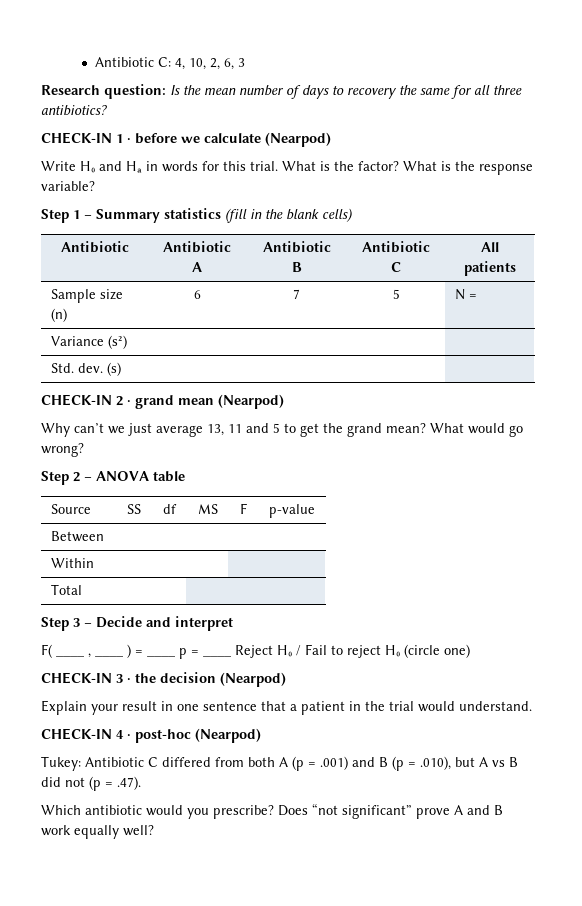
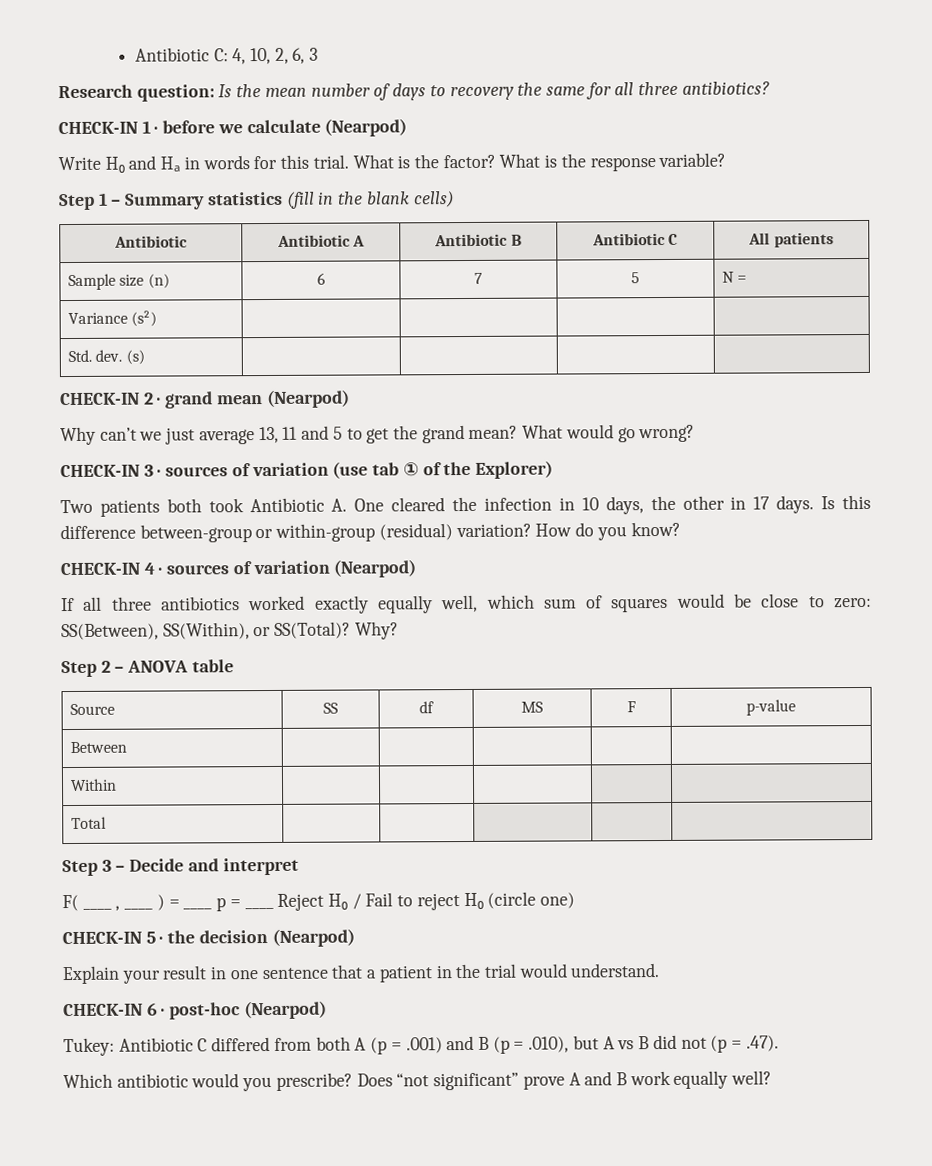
+ CHECK-IN 3 · sources of variation (use tab ① of the Explorer)
+ Two patients both took Antibiotic A. One cleared the infection in 10 days, the other in 17 days. Is this difference between-group or within-group (residual) variation? How do you know?
+ CHECK-IN 4 · sources of variation (Nearpod)
+ If all three antibiotics worked exactly equally well, which sum of squares would be close to zero: SS(Between), SS(Within), or SS(Total)? Why?
- CHECK-IN 3 · the decision (Nearpod)
+ CHECK-IN 5 · the decision (Nearpod)
- CHECK-IN 4 · post-hoc (Nearpod)
+ CHECK-IN 6 · post-hoc (Nearpod)

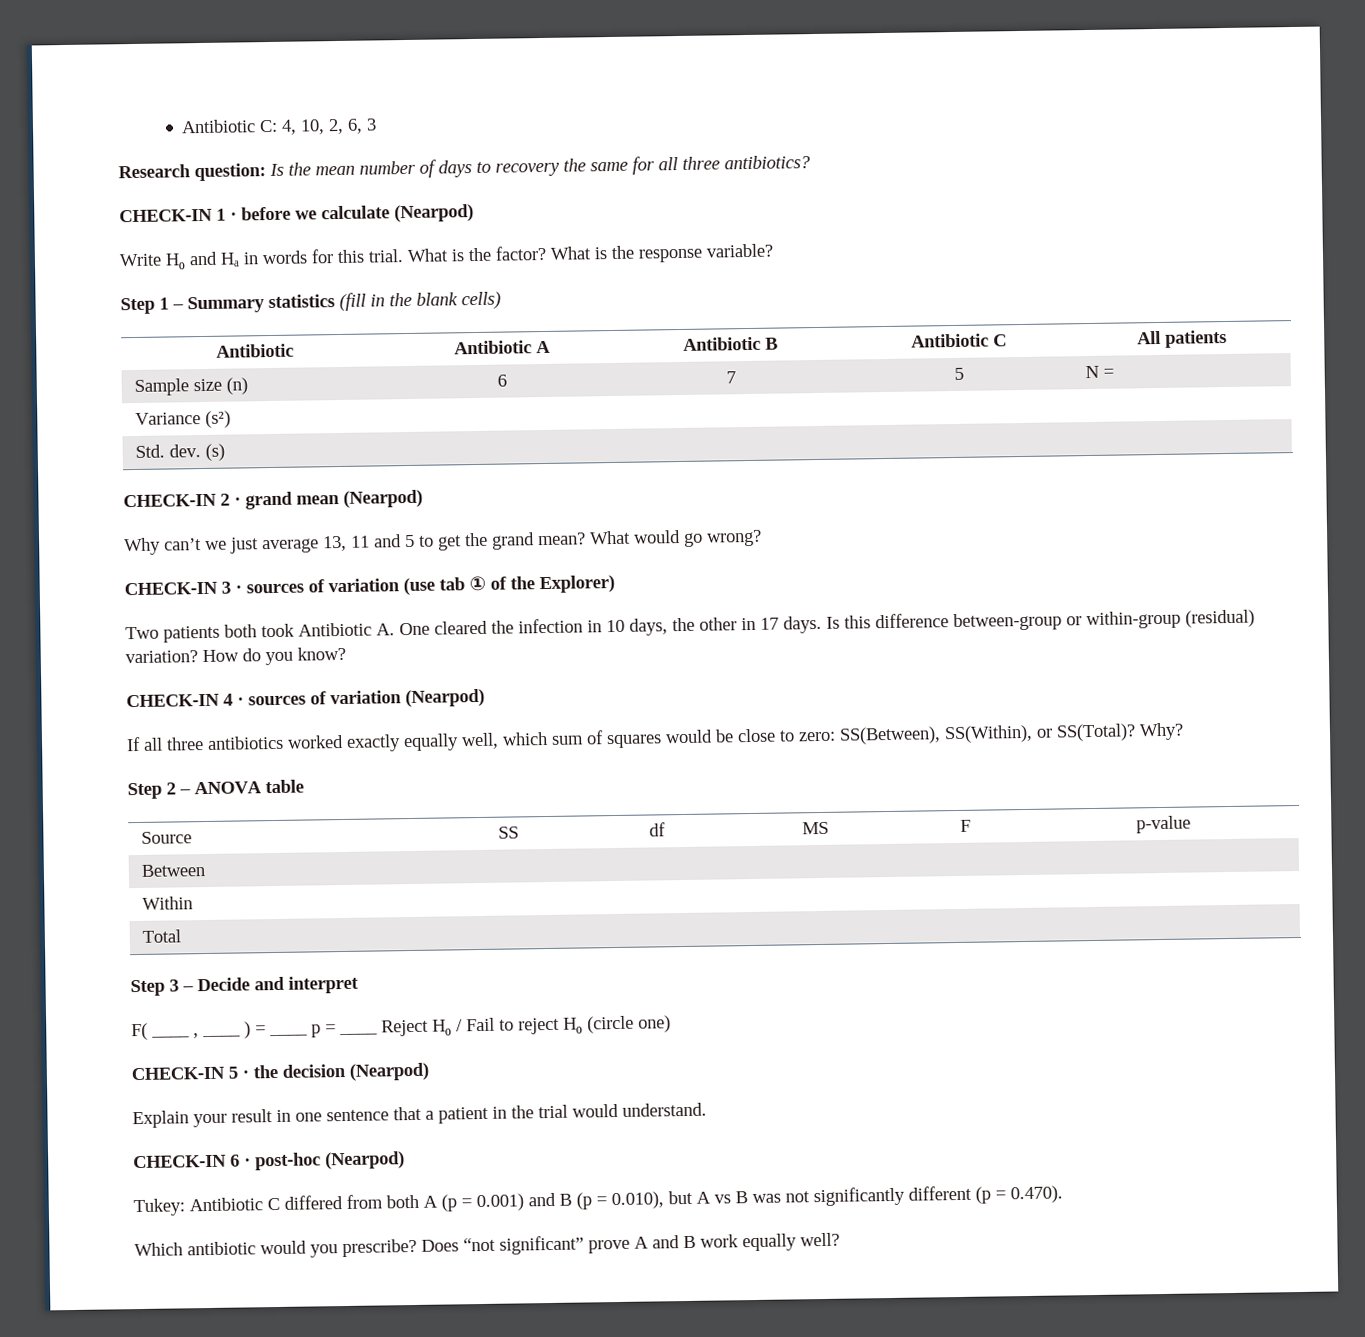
- Tukey: Antibiotic C differed from both A (p = .001) and B (p = .010), but A vs B did not (p = .47).
+ Tukey: Antibiotic C differed from both A (p = 0.001) and B (p = 0.010), but A vs B was not significantly different (p = 0.470).

